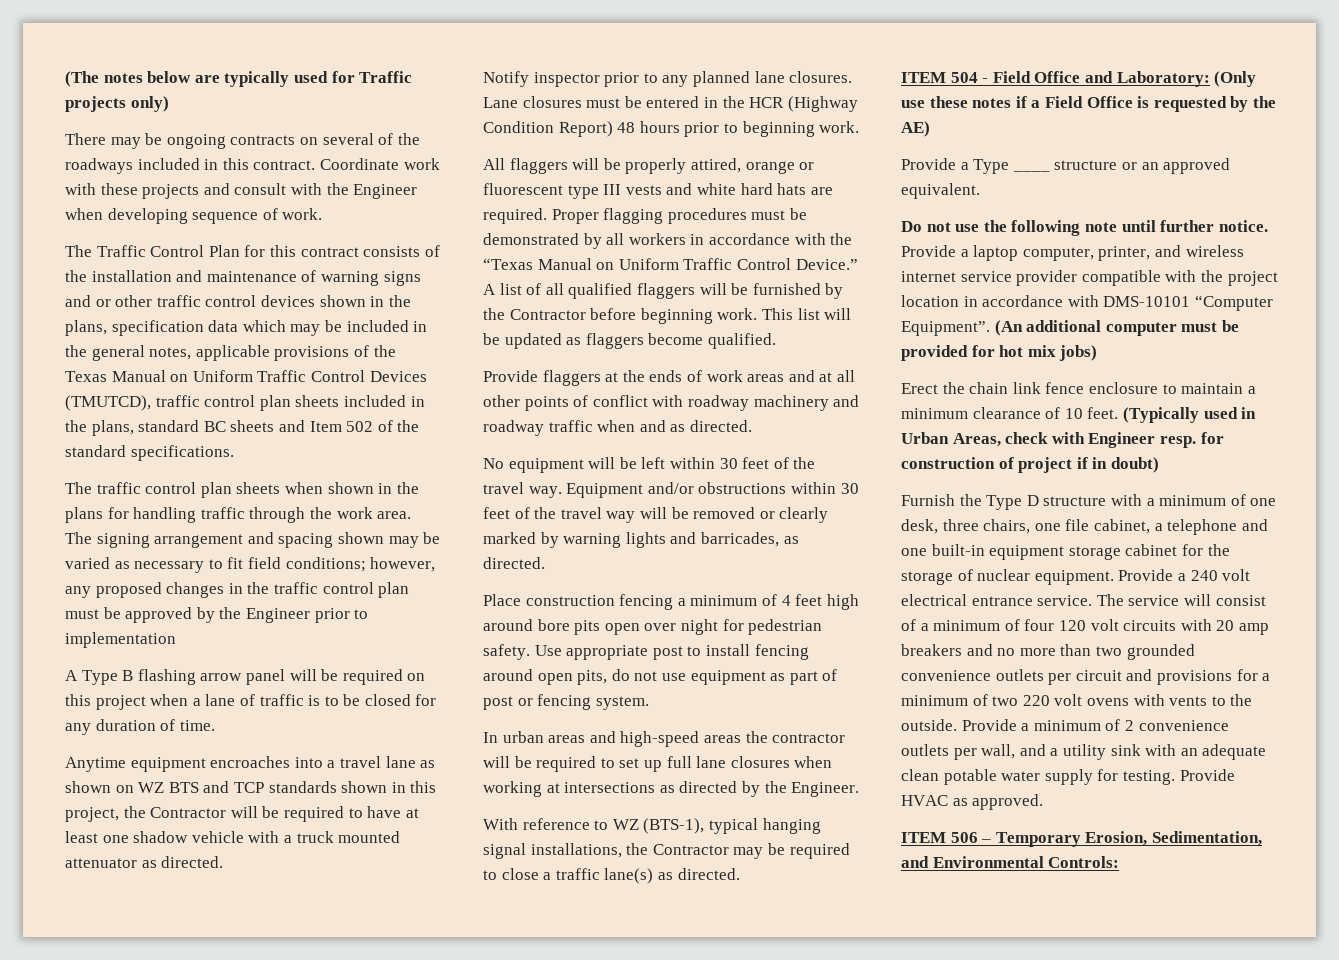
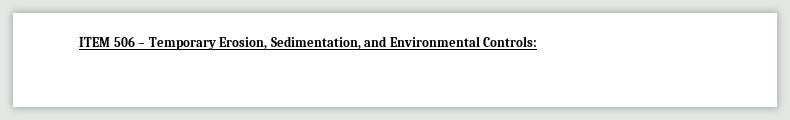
- (The notes below are typically used for Traffic projects only)
- There may be ongoing contracts on several of the roadways included in this contract. Coordinate work with these projects and consult with the Engineer when developing sequence of work.
- The Traffic Control Plan for this contract consists of the installation and maintenance of warning signs and or other traffic control devices shown in the plans, specification data which may be included in the general notes, applicable provisions of the Texas Manual on Uniform Traffic Control Devices (TMUTCD), traffic control plan sheets included in the plans, standard BC sheets and Item 502 of the standard specifications.
- The traffic control plan sheets when shown in the plans for handling traffic through the work area. The signing arrangement and spacing shown may be varied as necessary to fit field conditions; however, any proposed changes in the traffic control plan must be approved by the Engineer prior to implementation
- A Type B flashing arrow panel will be required on this project when a lane of traffic is to be closed for any duration of time.
- Anytime equipment encroaches into a travel lane as shown on WZ BTS and TCP standards shown in this project, the Contractor will be required to have at least one shadow vehicle with a truck mounted attenuator as directed.
- Notify inspector prior to any planned lane closures. Lane closures must be entered in the HCR (Highway Condition Report) 48 hours prior to beginning work.
- All flaggers will be properly attired, orange or fluorescent type III vests and white hard hats are required. Proper flagging procedures must be demonstrated by all workers in accordance with the “Texas Manual on Uniform Traffic Control Device.” A list of all qualified flaggers will be furnished by the Contractor before beginning work. This list will be updated as flaggers become qualified.
- Provide flaggers at the ends of work areas and at all other points of conflict with roadway machinery and roadway traffic when and as directed.
- No equipment will be left within 30 feet of the travel way. Equipment and/or obstructions within 30 feet of the travel way will be removed or clearly marked by warning lights and barricades, as directed.
- Place construction fencing a minimum of 4 feet high around bore pits open over night for pedestrian safety. Use appropriate post to install fencing around open pits, do not use equipment as part of post or fencing system.
- In urban areas and high-speed areas the contractor will be required to set up full lane closures when working at intersections as directed by the Engineer.
- With reference to WZ (BTS-1), typical hanging signal installations, the Contractor may be required to close a traffic lane(s) as directed.
- ITEM 504 - Field Office and Laboratory: (Only use these notes if a Field Office is requested by the AE)
- Provide a Type ____ structure or an approved equivalent.
- Do not use the following note until further notice. Provide a laptop computer, printer, and wireless internet service provider compatible with the project location in accordance with DMS-10101 “Computer Equipment”. (An additional computer must be provided for hot mix jobs)
- Erect the chain link fence enclosure to maintain a minimum clearance of 10 feet. (Typically used in Urban Areas, check with Engineer resp. for construction of project if in doubt)
- Furnish the Type D structure with a minimum of one desk, three chairs, one file cabinet, a telephone and one built-in equipment storage cabinet for the storage of nuclear equipment. Provide a 240 volt electrical entrance service. The service will consist of a minimum of four 120 volt circuits with 20 amp breakers and no more than two grounded convenience outlets per circuit and provisions for a minimum of two 220 volt ovens with vents to the outside. Provide a minimum of 2 convenience outlets per wall, and a utility sink with an adequate clean potable water supply for testing. Provide HVAC as approved.

